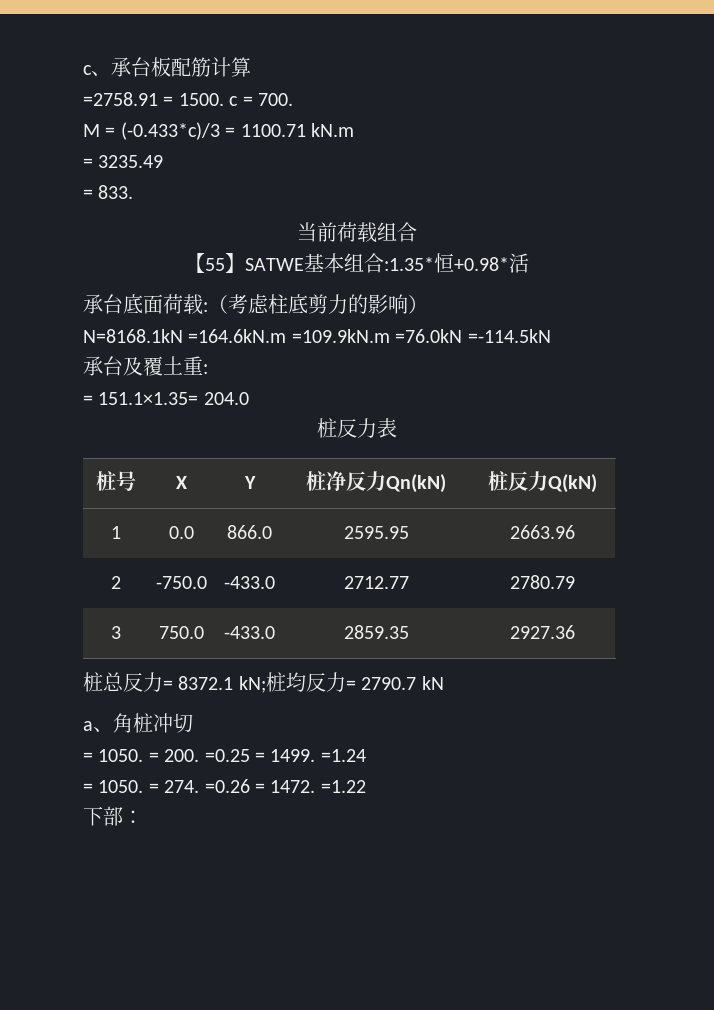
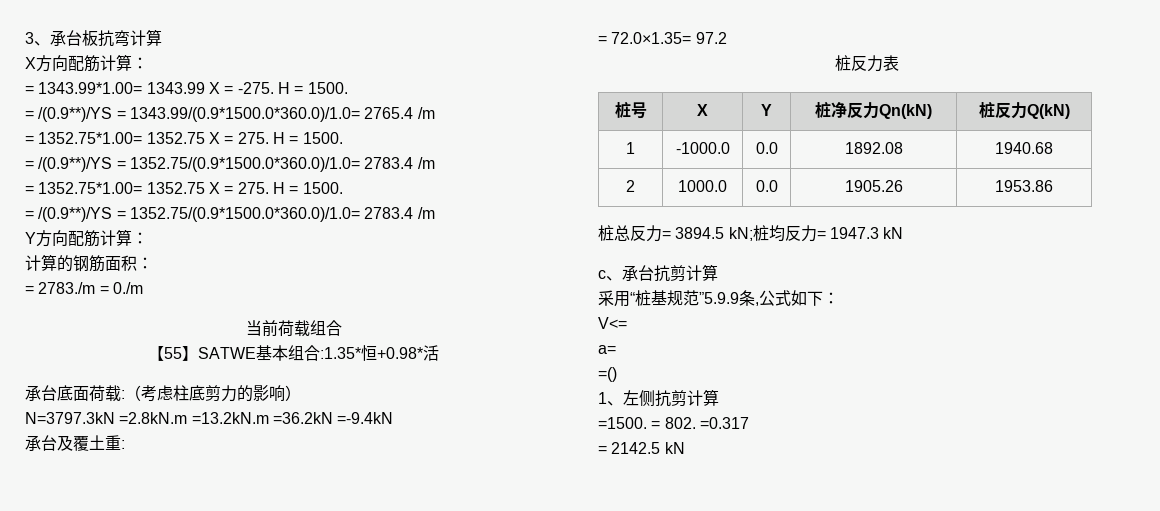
- c、承台板配筋计算
- =2758.91 = 1500. c = 700.
- M = (-0.433*c)/3 = 1100.71 kN.m
- = 3235.49
- = 833.
+ 3、承台板抗弯计算
+ X方向配筋计算：
+ = 1343.99*1.00= 1343.99 X = -275. H = 1500.
+ = /(0.9**)/YS = 1343.99/(0.9*1500.0*360.0)/1.0= 2765.4 /m
+ = 1352.75*1.00= 1352.75 X = 275. H = 1500.
+ = /(0.9**)/YS = 1352.75/(0.9*1500.0*360.0)/1.0= 2783.4 /m
+ = 1352.75*1.00= 1352.75 X = 275. H = 1500.
+ = /(0.9**)/YS = 1352.75/(0.9*1500.0*360.0)/1.0= 2783.4 /m
+ Y方向配筋计算：
+ 计算的钢筋面积：
+ = 2783./m = 0./m
- N=8168.1kN =164.6kN.m =109.9kN.m =76.0kN =-114.5kN
+ N=3797.3kN =2.8kN.m =13.2kN.m =36.2kN =-9.4kN
- = 151.1×1.35= 204.0
+ = 72.0×1.35= 97.2
- 1 | 0.0 | 866.0 | 2595.95 | 2663.96
- 2 | -750.0 | -433.0 | 2712.77 | 2780.79
- 3 | 750.0 | -433.0 | 2859.35 | 2927.36
+ 1 | -1000.0 | 0.0 | 1892.08 | 1940.68
+ 2 | 1000.0 | 0.0 | 1905.26 | 1953.86
- 桩总反力= 8372.1 kN;桩均反力= 2790.7 kN
+ 桩总反力= 3894.5 kN;桩均反力= 1947.3 kN
- a、角桩冲切
- = 1050. = 200. =0.25 = 1499. =1.24
- = 1050. = 274. =0.26 = 1472. =1.22
- 下部：
+ c、承台抗剪计算
+ 采用“桩基规范”5.9.9条,公式如下：
+ V<=
+ a=
+ =()
+ 1、左侧抗剪计算
+ =1500. = 802. =0.317
+ = 2142.5 kN

